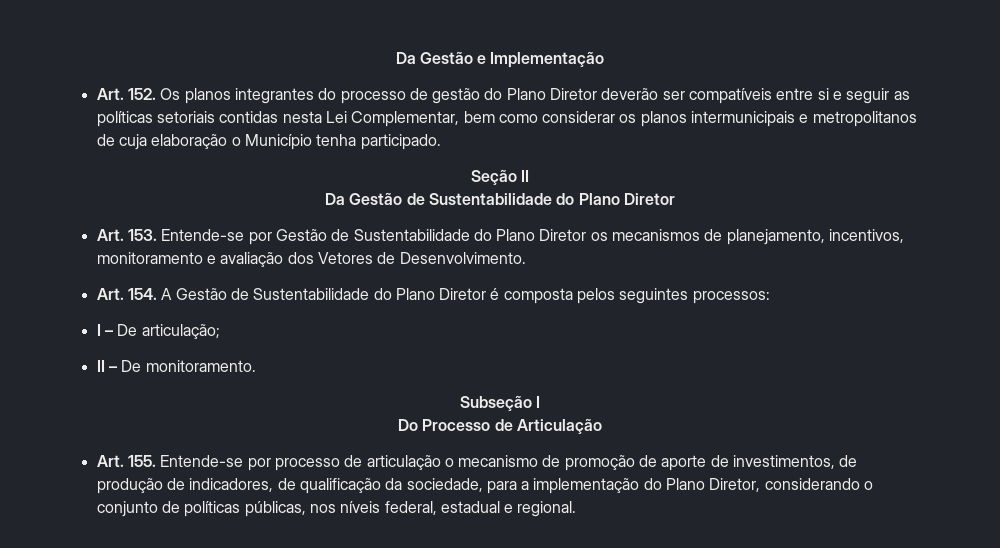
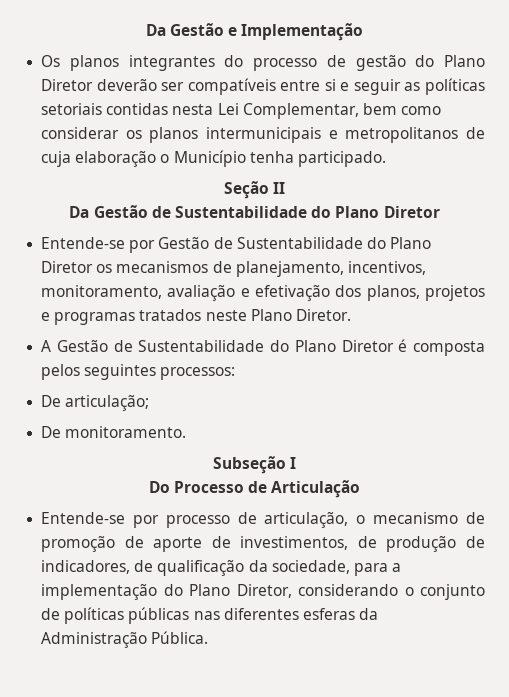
- Art. 152. Os planos integrantes do processo de gestão do Plano Diretor deverão ser compatíveis entre si e seguir as políticas setoriais contidas nesta Lei Complementar, bem como considerar os planos intermunicipais e metropolitanos de cuja elaboração o Município tenha participado.
+ Os planos integrantes do processo de gestão do Plano Diretor deverão ser compatíveis entre si e seguir as políticas setoriais contidas nesta Lei Complementar, bem como considerar os planos intermunicipais e metropolitanos de cuja elaboração o Município tenha participado.
- Art. 153. Entende-se por Gestão de Sustentabilidade do Plano Diretor os mecanismos de planejamento, incentivos, monitoramento e avaliação dos Vetores de Desenvolvimento.
- Art. 154. A Gestão de Sustentabilidade do Plano Diretor é composta pelos seguintes processos:
+ Entende-se por Gestão de Sustentabilidade do Plano Diretor os mecanismos de planejamento, incentivos, monitoramento, avaliação e efetivação dos planos, projetos e programas tratados neste Plano Diretor.
+ A Gestão de Sustentabilidade do Plano Diretor é composta pelos seguintes processos:
- I – De articulação;
+ De articulação;
- II – De monitoramento.
+ De monitoramento.
- Art. 155. Entende-se por processo de articulação o mecanismo de promoção de aporte de investimentos, de produção de indicadores, de qualificação da sociedade, para a implementação do Plano Diretor, considerando o conjunto de políticas públicas, nos níveis federal, estadual e regional.
+ Entende-se por processo de articulação, o mecanismo de promoção de aporte de investimentos, de produção de indicadores, de qualificação da sociedade, para a implementação do Plano Diretor, considerando o conjunto de políticas públicas nas diferentes esferas da Administração Pública.

